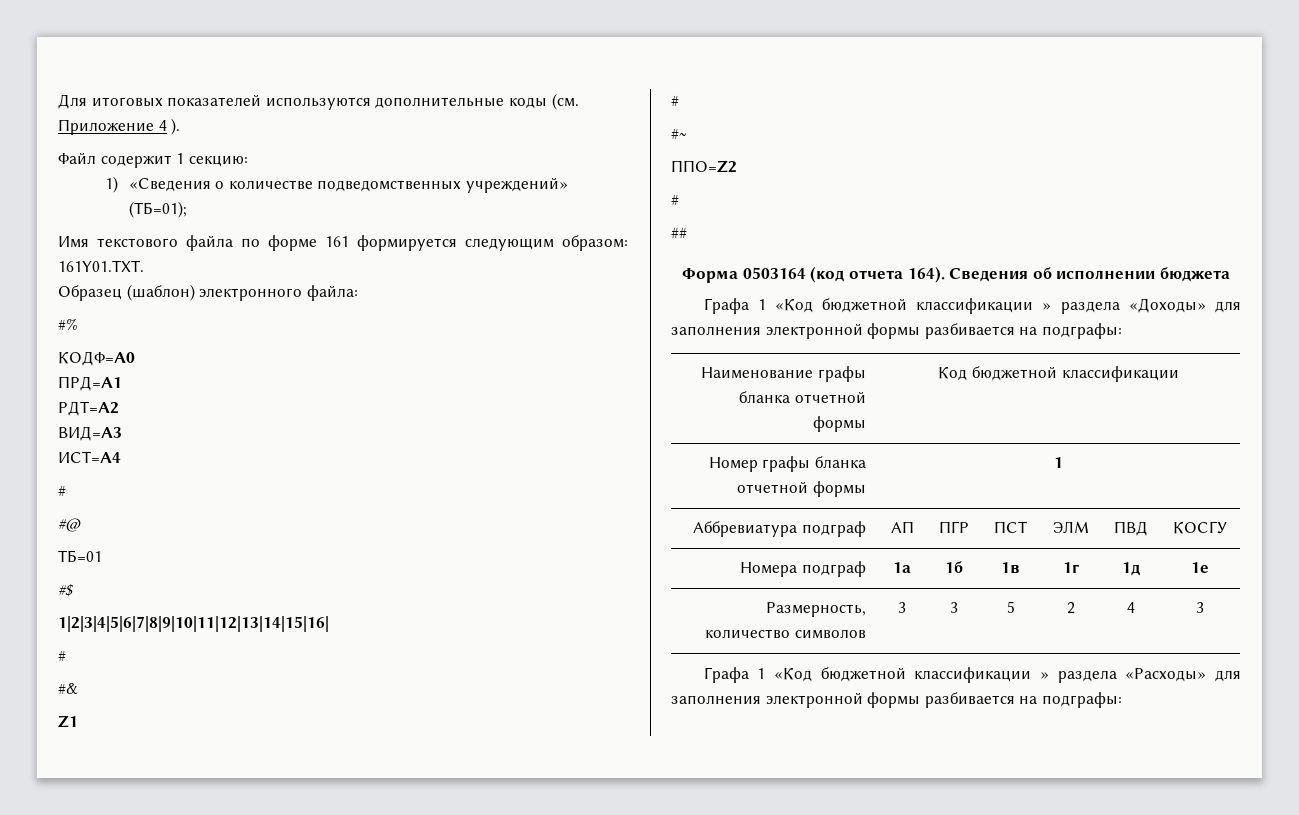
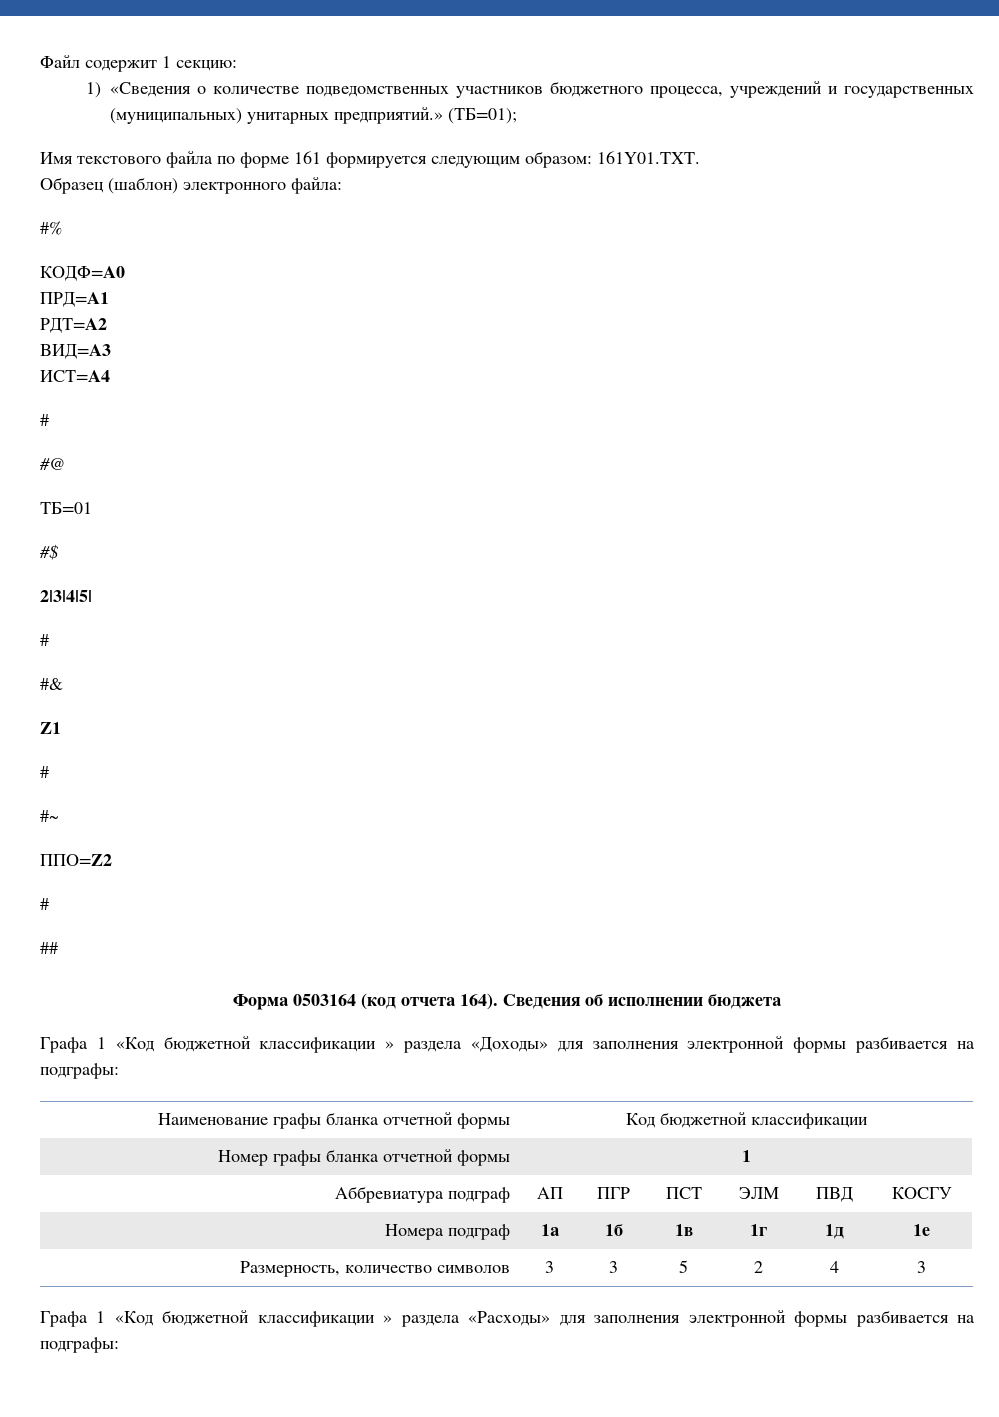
- Для итоговых показателей используются дополнительные коды (см. Приложение 4 ).
- 1) «Сведения о количестве подведомственных учреждений» (ТБ=01);
+ 1) «Сведения о количестве подведомственных участников бюджетного процесса, учреждений и государственных (муниципальных) унитарных предприятий.» (ТБ=01);
- 1|2|3|4|5|6|7|8|9|10|11|12|13|14|15|16|
+ 2|3|4|5|

